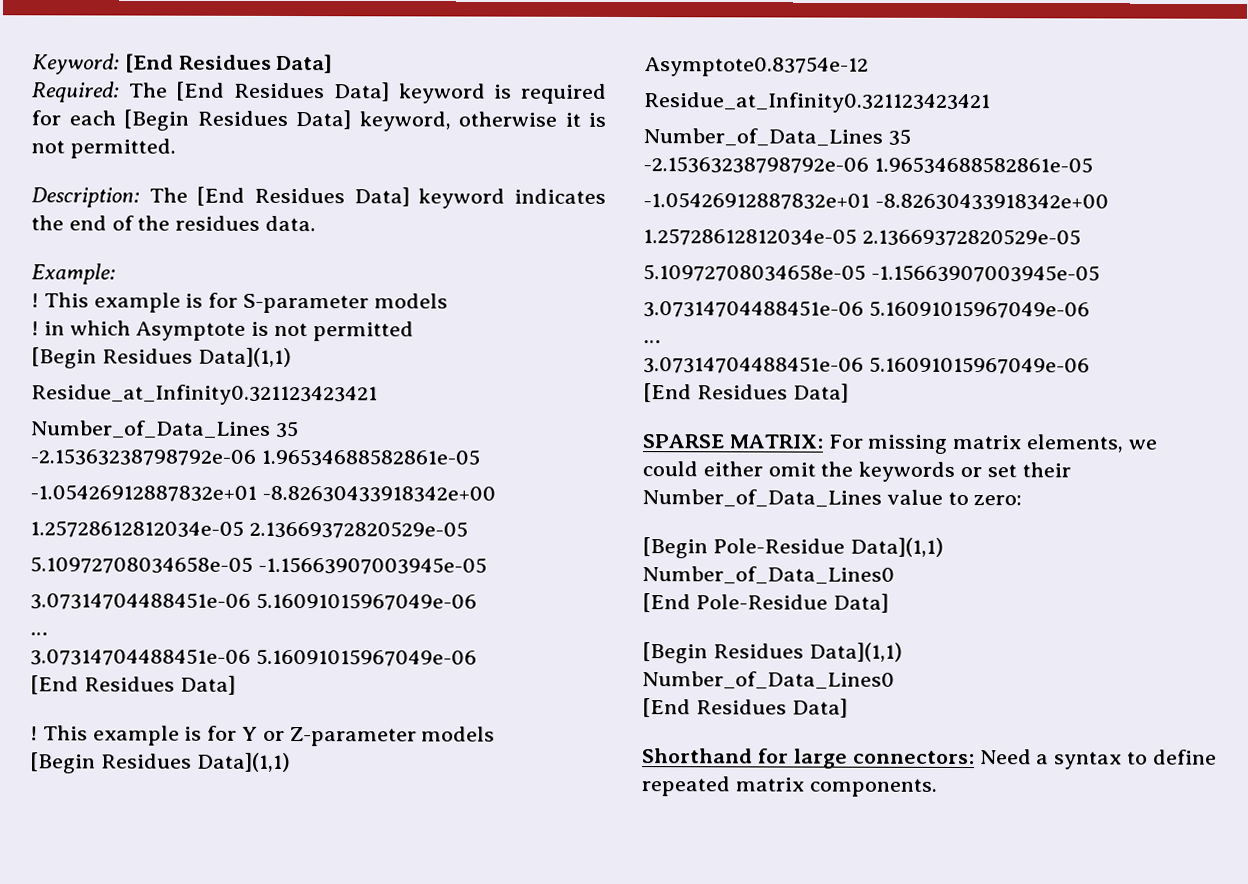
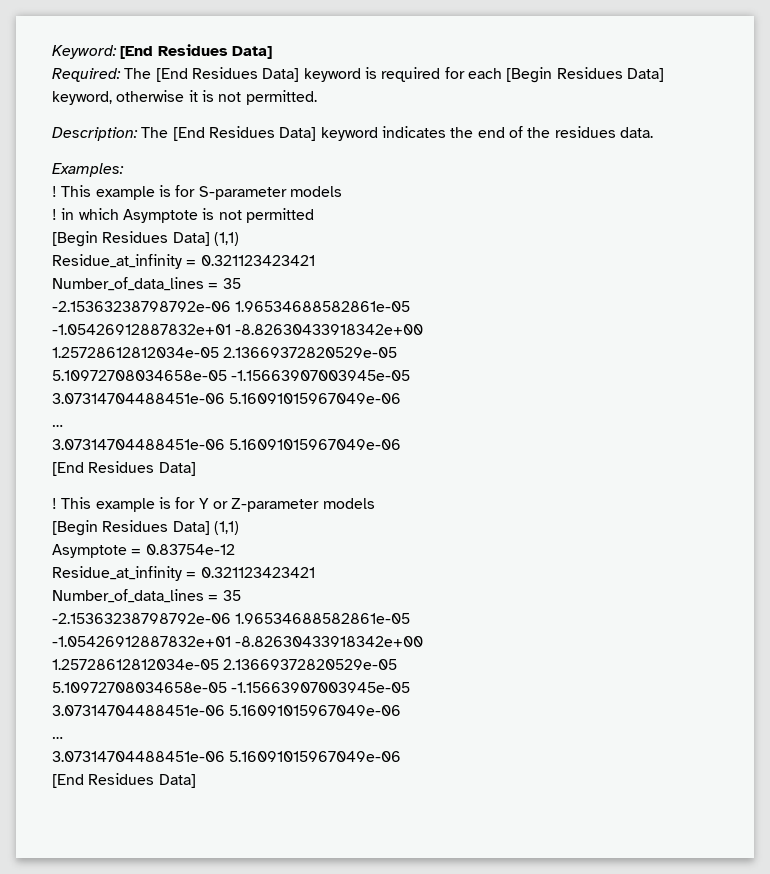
- Example:
+ Examples:
  ! in which Asymptote is not permitted
- [Begin Residues Data](1,1)
- Residue_at_Infinity0.321123423421
- Number_of_Data_Lines 35
+ [Begin Residues Data] (1,1)
+ Residue_at_infinity = 0.321123423421
+ Number_of_data_lines = 35
  This example is for Y or Z-parameter models
- [Begin Residues Data](1,1)
- Asymptote0.83754e-12
- Residue_at_Infinity0.321123423421
- Number_of_Data_Lines 35
+ [Begin Residues Data] (1,1)
+ Asymptote = 0.83754e-12
+ Residue_at_infinity = 0.321123423421
+ Number_of_data_lines = 35
- SPARSE MATRIX: For missing matrix elements, we could either omit the keywords or set their Number_of_Data_Lines value to zero:
- [Begin Pole-Residue Data](1,1)
- Number_of_Data_Lines0
- [End Pole-Residue Data]
- [Begin Residues Data](1,1)
- Number_of_Data_Lines0
- [End Residues Data]
- Shorthand for large connectors: Need a syntax to define repeated matrix components.

